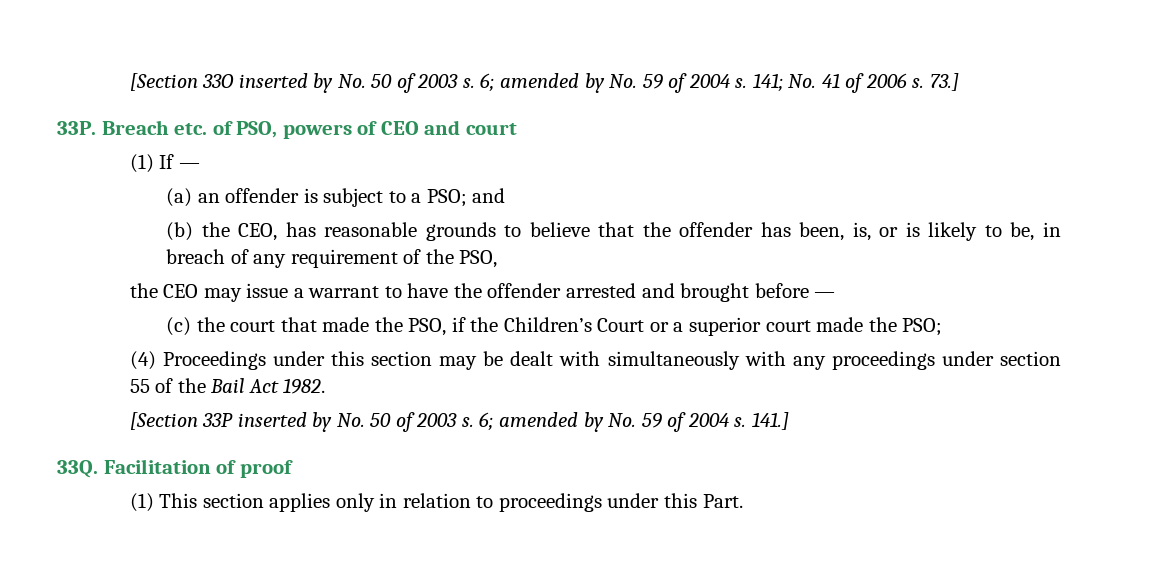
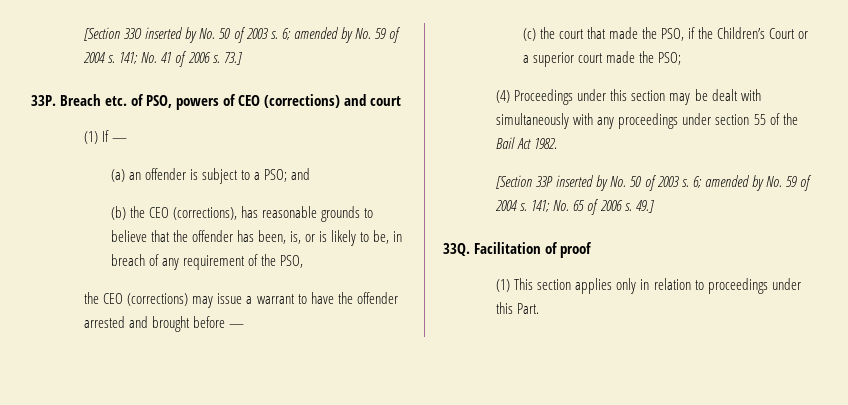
- Breach etc. of PSO, powers of CEO and court
+ Breach etc. of PSO, powers of CEO (corrections) and court
- (b) the CEO, has reasonable grounds to believe that the offender has been, is, or is likely to be, in breach of any requirement of the PSO,
+ (b) the CEO (corrections), has reasonable grounds to believe that the offender has been, is, or is likely to be, in breach of any requirement of the PSO,
- the CEO may issue a warrant to have the offender arrested and brought before —
+ the CEO (corrections) may issue a warrant to have the offender arrested and brought before —
- 141.]
+ 141; No. 65 of 2006 s. 49.]

